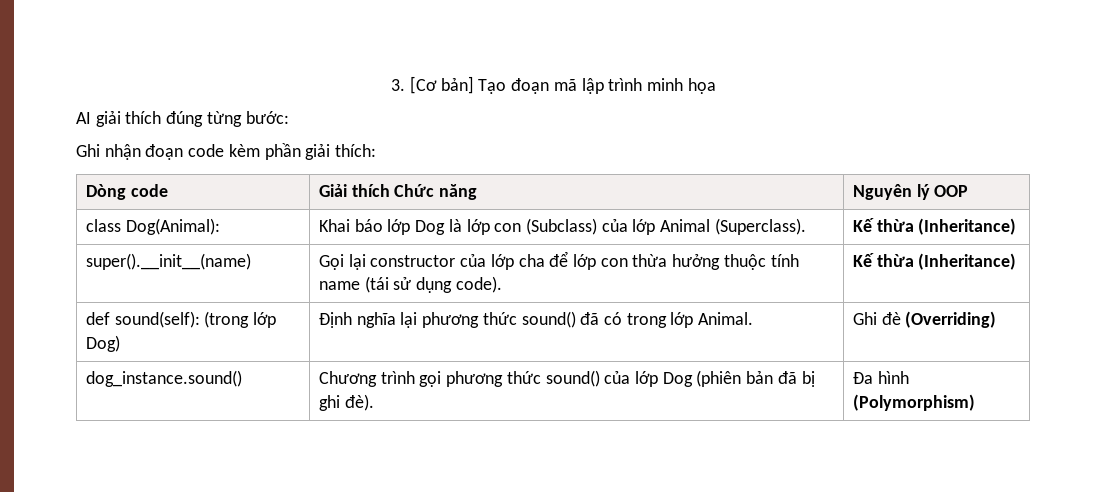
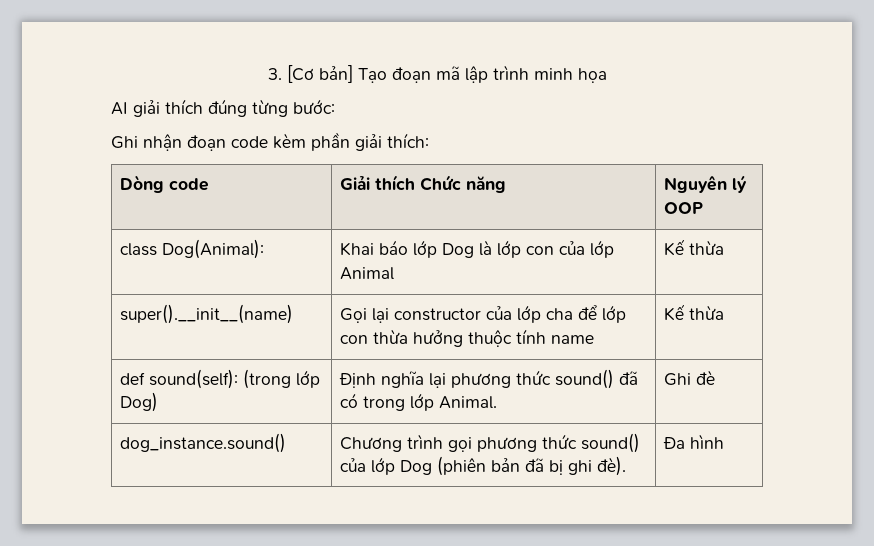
- class Dog(Animal): | Khai báo lớp Dog là lớp con (Subclass) của lớp Animal (Superclass). | Kế thừa (Inheritance)
+ class Dog(Animal): | Khai báo lớp Dog là lớp con của lớp Animal | Kế thừa
- super().__init__(name) | Gọi lại constructor của lớp cha để lớp con thừa hưởng thuộc tính name (tái sử dụng code). | Kế thừa (Inheritance)
+ super().__init__(name) | Gọi lại constructor của lớp cha để lớp con thừa hưởng thuộc tính name | Kế thừa
- def sound(self): (trong lớp Dog) | Định nghĩa lại phương thức sound() đã có trong lớp Animal. | Ghi đè (Overriding)
+ def sound(self): (trong lớp Dog) | Định nghĩa lại phương thức sound() đã có trong lớp Animal. | Ghi đè
- dog_instance.sound() | Chương trình gọi phương thức sound() của lớp Dog (phiên bản đã bị ghi đè). | Đa hình (Polymorphism)
+ dog_instance.sound() | Chương trình gọi phương thức sound() của lớp Dog (phiên bản đã bị ghi đè). | Đa hình

